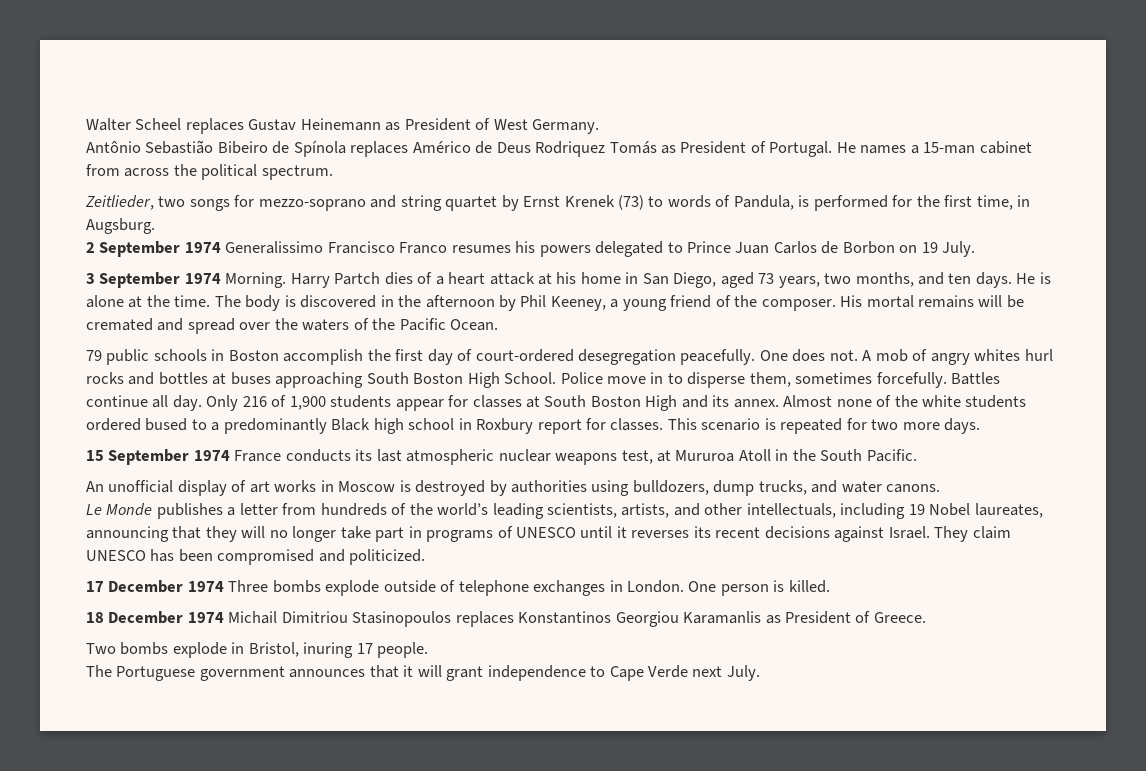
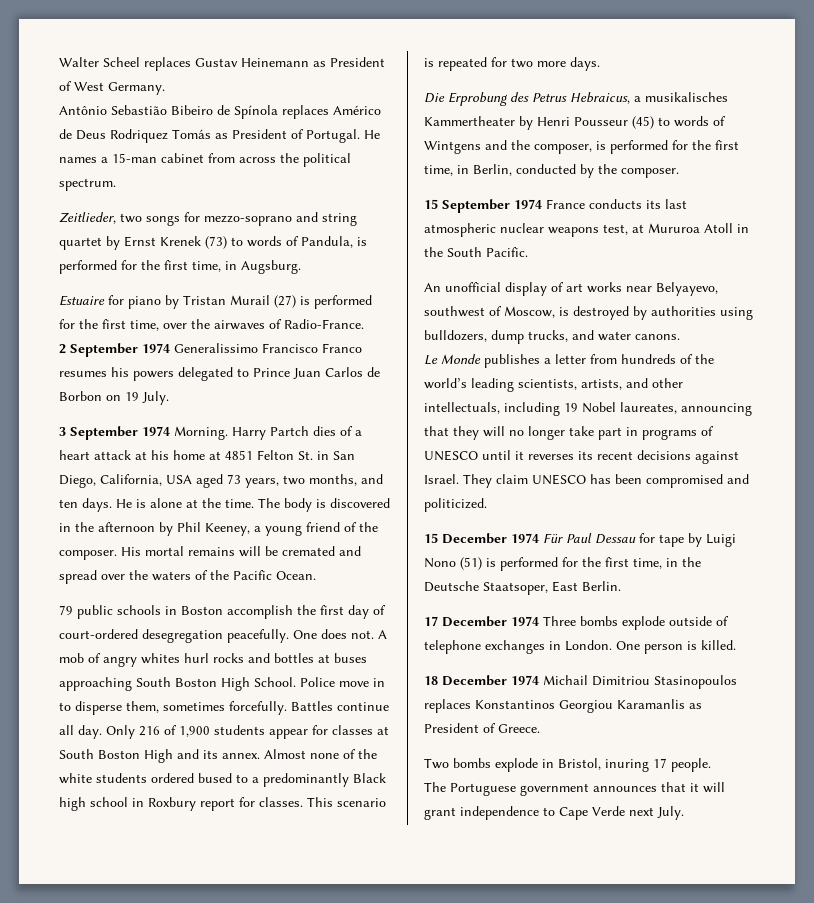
+ Estuaire for piano by Tristan Murail (27) is performed for the first time, over the airwaves of Radio-France.
- Harry Partch dies of a heart attack at his home in San Diego, aged 73 years, two months, and ten days.
+ Harry Partch dies of a heart attack at his home at 4851 Felton St. in San Diego, California, USA aged 73 years, two months, and ten days.
+ Die Erprobung des Petrus Hebraicus, a musikalisches Kammertheater by Henri Pousseur (45) to words of Wintgens and the composer, is performed for the first time, in Berlin, conducted by the composer.
- An unofficial display of art works in Moscow is destroyed by authorities using bulldozers, dump trucks, and water canons.
+ An unofficial display of art works near Belyayevo, southwest of Moscow, is destroyed by authorities using bulldozers, dump trucks, and water canons.
+ 15 December 1974 Für Paul Dessau for tape by Luigi Nono (51) is performed for the first time, in the Deutsche Staatsoper, East Berlin.

